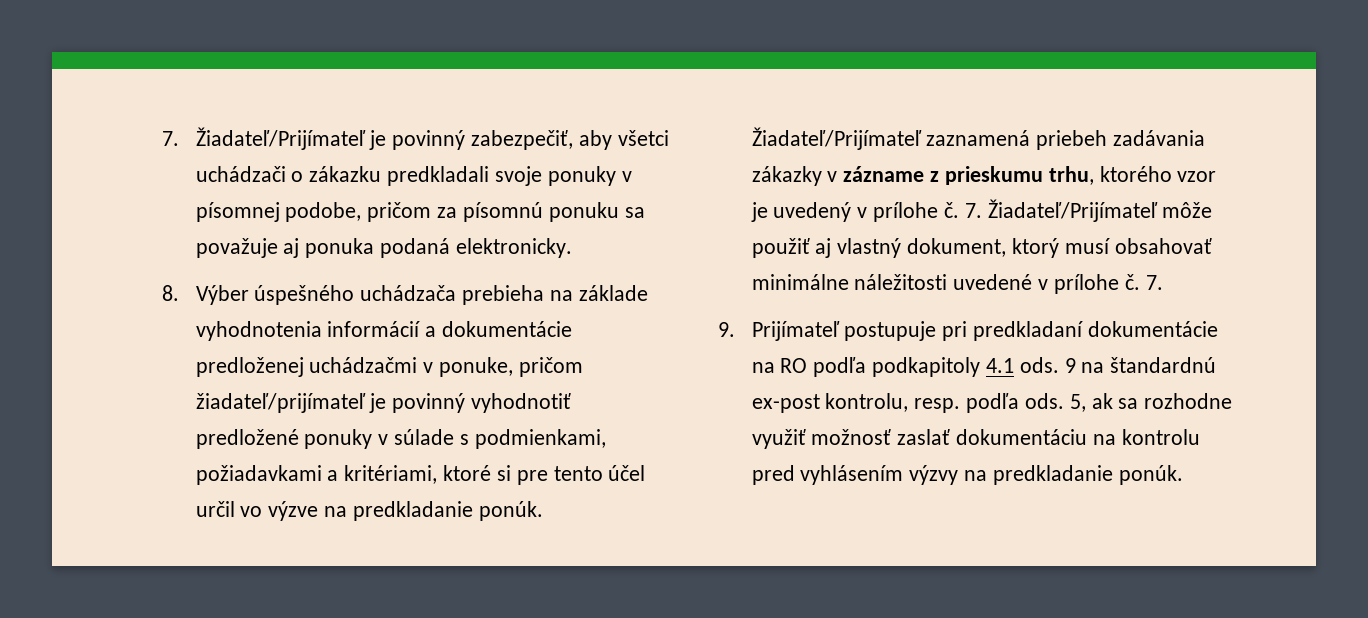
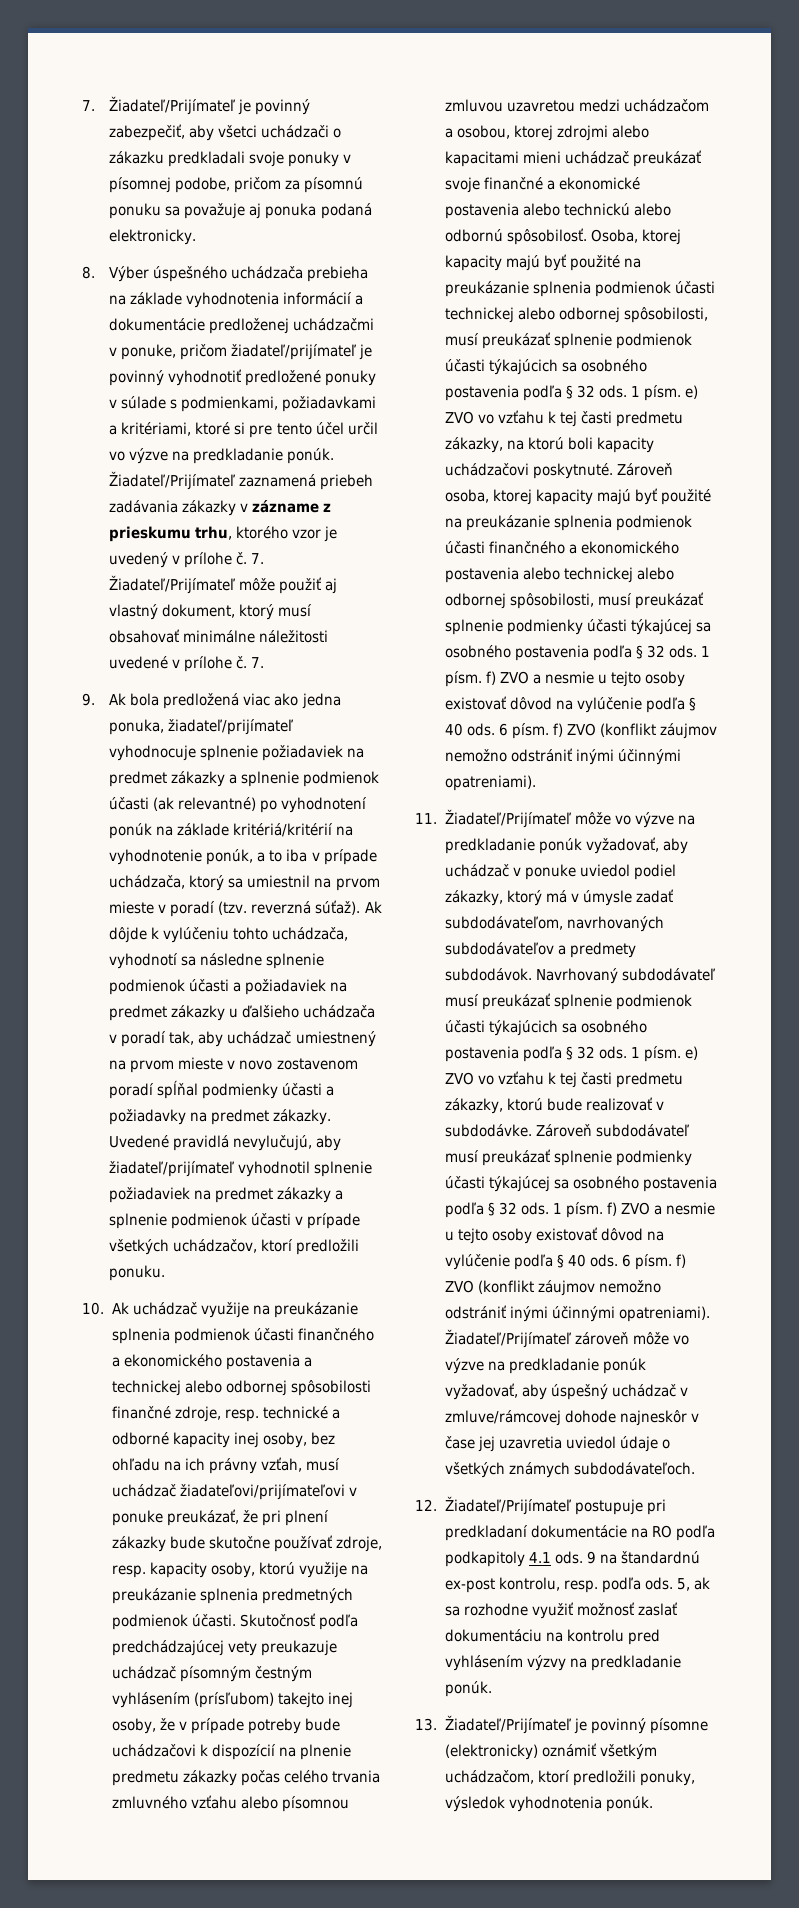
- 9. Prijímateľ postupuje pri predkladaní dokumentácie na RO podľa podkapitoly 4.1 ods.
+ 9. Ak bola predložená viac ako jedna ponuka, žiadateľ/prijímateľ vyhodnocuje splnenie požiadaviek na predmet zákazky a splnenie podmienok účasti (ak relevantné) po vyhodnotení ponúk na základe kritériá/kritérií na vyhodnotenie ponúk, a to iba v prípade uchádzača, ktorý sa umiestnil na prvom mieste v poradí (tzv. reverzná súťaž). Ak dôjde k vylúčeniu tohto uchádzača, vyhodnotí sa následne splnenie podmienok účasti a požiadaviek na predmet zákazky u ďalšieho uchádzača v poradí tak, aby uchádzač umiestnený na prvom mieste v novo zostavenom poradí spĺňal podmienky účasti a požiadavky na predmet zákazky. Uvedené pravidlá nevylučujú, aby žiadateľ/prijímateľ vyhodnotil splnenie požiadaviek na predmet zákazky a splnenie podmienok účasti v prípade všetkých uchádzačov, ktorí predložili ponuku.
+ 10. Ak uchádzač využije na preukázanie splnenia podmienok účasti finančného a ekonomického postavenia a technickej alebo odbornej spôsobilosti finančné zdroje, resp. technické a odborné kapacity inej osoby, bez ohľadu na ich právny vzťah, musí uchádzač žiadateľovi/prijímateľovi v ponuke preukázať, že pri plnení zákazky bude skutočne používať zdroje, resp. kapacity osoby, ktorú využije na preukázanie splnenia predmetných podmienok účasti. Skutočnosť podľa predchádzajúcej vety preukazuje uchádzač písomným čestným vyhlásením (prísľubom) takejto inej osoby, že v prípade potreby bude uchádzačovi k dispozícií na plnenie predmetu zákazky počas celého trvania zmluvného vzťahu alebo písomnou zmluvou uzavretou medzi uchádzačom a osobou, ktorej zdrojmi alebo kapacitami mieni uchádzač preukázať svoje finančné a ekonomické postavenia alebo technickú alebo odbornú spôsobilosť. Osoba, ktorej kapacity majú byť použité na preukázanie splnenia podmienok účasti technickej alebo odbornej spôsobilosti, musí preukázať splnenie podmienok účasti týkajúcich sa osobného postavenia podľa § 32 ods. 1 písm. e) ZVO vo vzťahu k tej časti predmetu zákazky, na ktorú boli kapacity uchádzačovi poskytnuté. Zároveň osoba, ktorej kapacity majú byť použité na preukázanie splnenia podmienok účasti finančného a ekonomického postavenia alebo technickej alebo odbornej spôsobilosti, musí preukázať splnenie podmienky účasti týkajúcej sa osobného postavenia podľa § 32 ods. 1 písm. f) ZVO a nesmie u tejto osoby existovať dôvod na vylúčenie podľa § 40 ods. 6 písm. f) ZVO (konflikt záujmov nemožno odstrániť inými účinnými opatreniami).
+ 11. Žiadateľ/Prijímateľ môže vo výzve na predkladanie ponúk vyžadovať, aby uchádzač v ponuke uviedol podiel zákazky, ktorý má v úmysle zadať subdodávateľom, navrhovaných subdodávateľov a predmety subdodávok. Navrhovaný subdodávateľ musí preukázať splnenie podmienok účasti týkajúcich sa osobného postavenia podľa § 32 ods. 1 písm. e) ZVO vo vzťahu k tej časti predmetu zákazky, ktorú bude realizovať v subdodávke. Zároveň subdodávateľ musí preukázať splnenie podmienky účasti týkajúcej sa osobného postavenia podľa § 32 ods. 1 písm. f) ZVO a nesmie u tejto osoby existovať dôvod na vylúčenie podľa § 40 ods. 6 písm. f) ZVO (konflikt záujmov nemožno odstrániť inými účinnými opatreniami). Žiadateľ/Prijímateľ zároveň môže vo výzve na predkladanie ponúk vyžadovať, aby úspešný uchádzač v zmluve/rámcovej dohode najneskôr v čase jej uzavretia uviedol údaje o všetkých známych subdodávateľoch.
+ 12. Žiadateľ/Prijímateľ postupuje pri predkladaní dokumentácie na RO podľa podkapitoly 4.1 ods.
+ 13. Žiadateľ/Prijímateľ je povinný písomne (elektronicky) oznámiť všetkým uchádzačom, ktorí predložili ponuky, výsledok vyhodnotenia ponúk.

